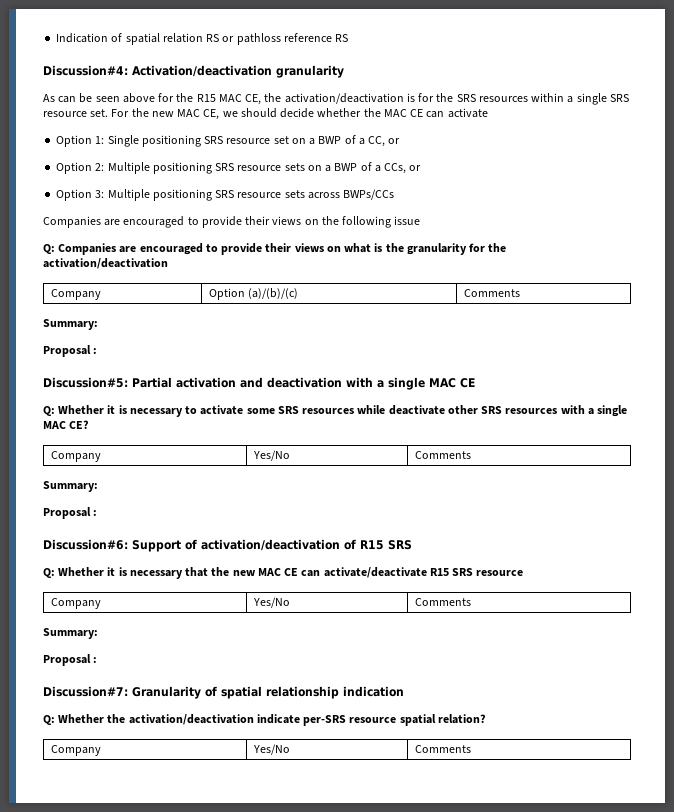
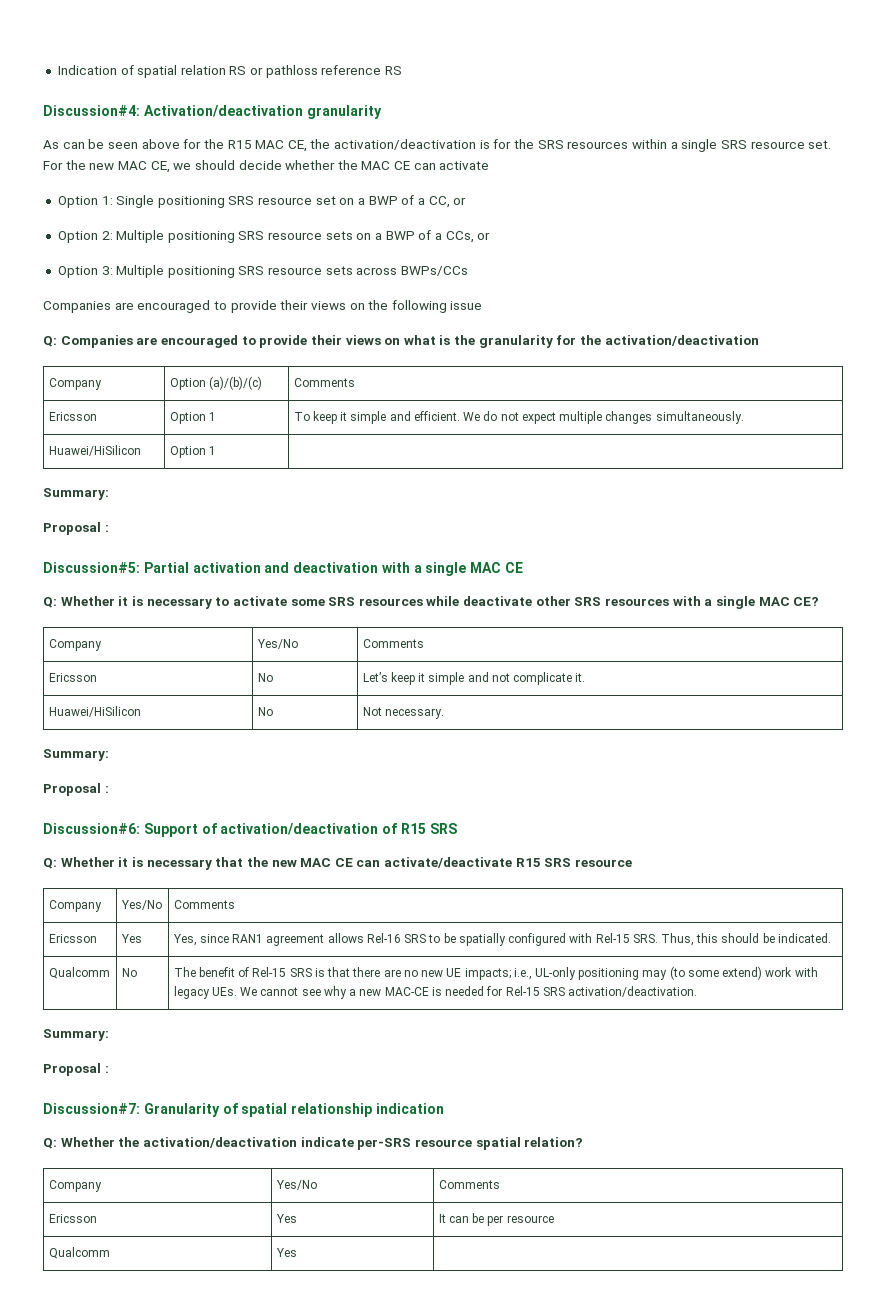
+ Ericsson | Option 1 | To keep it simple and efficient. We do not expect multiple changes simultaneously.
+ Huawei/HiSilicon | Option 1 |
+ Ericsson | No | Let’s keep it simple and not complicate it.
+ Huawei/HiSilicon | No | Not necessary.
+ Ericsson | Yes | Yes, since RAN1 agreement allows Rel-16 SRS to be spatially configured with Rel-15 SRS. Thus, this should be indicated.
+ Qualcomm | No | The benefit of Rel-15 SRS is that there are no new UE impacts; i.e., UL-only positioning may (to some extend) work with legacy UEs. We cannot see why a new MAC-CE is needed for Rel-15 SRS activation/deactivation.
+ Ericsson | Yes | It can be per resource
+ Qualcomm | Yes |

